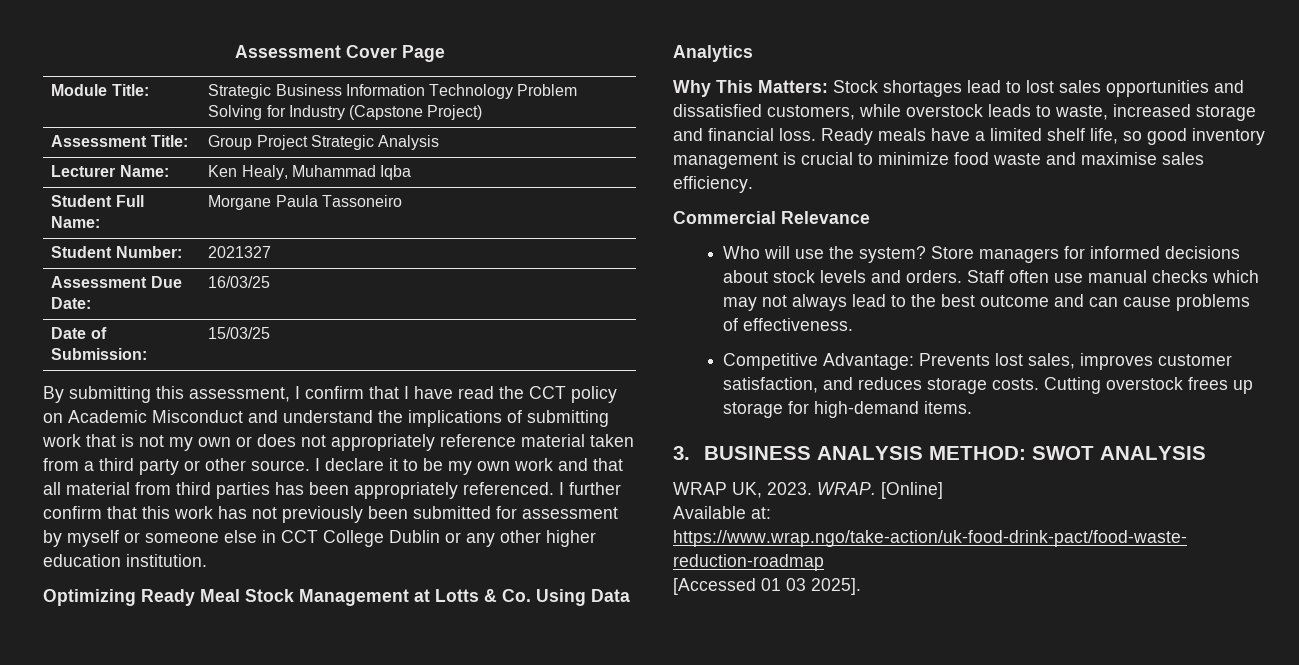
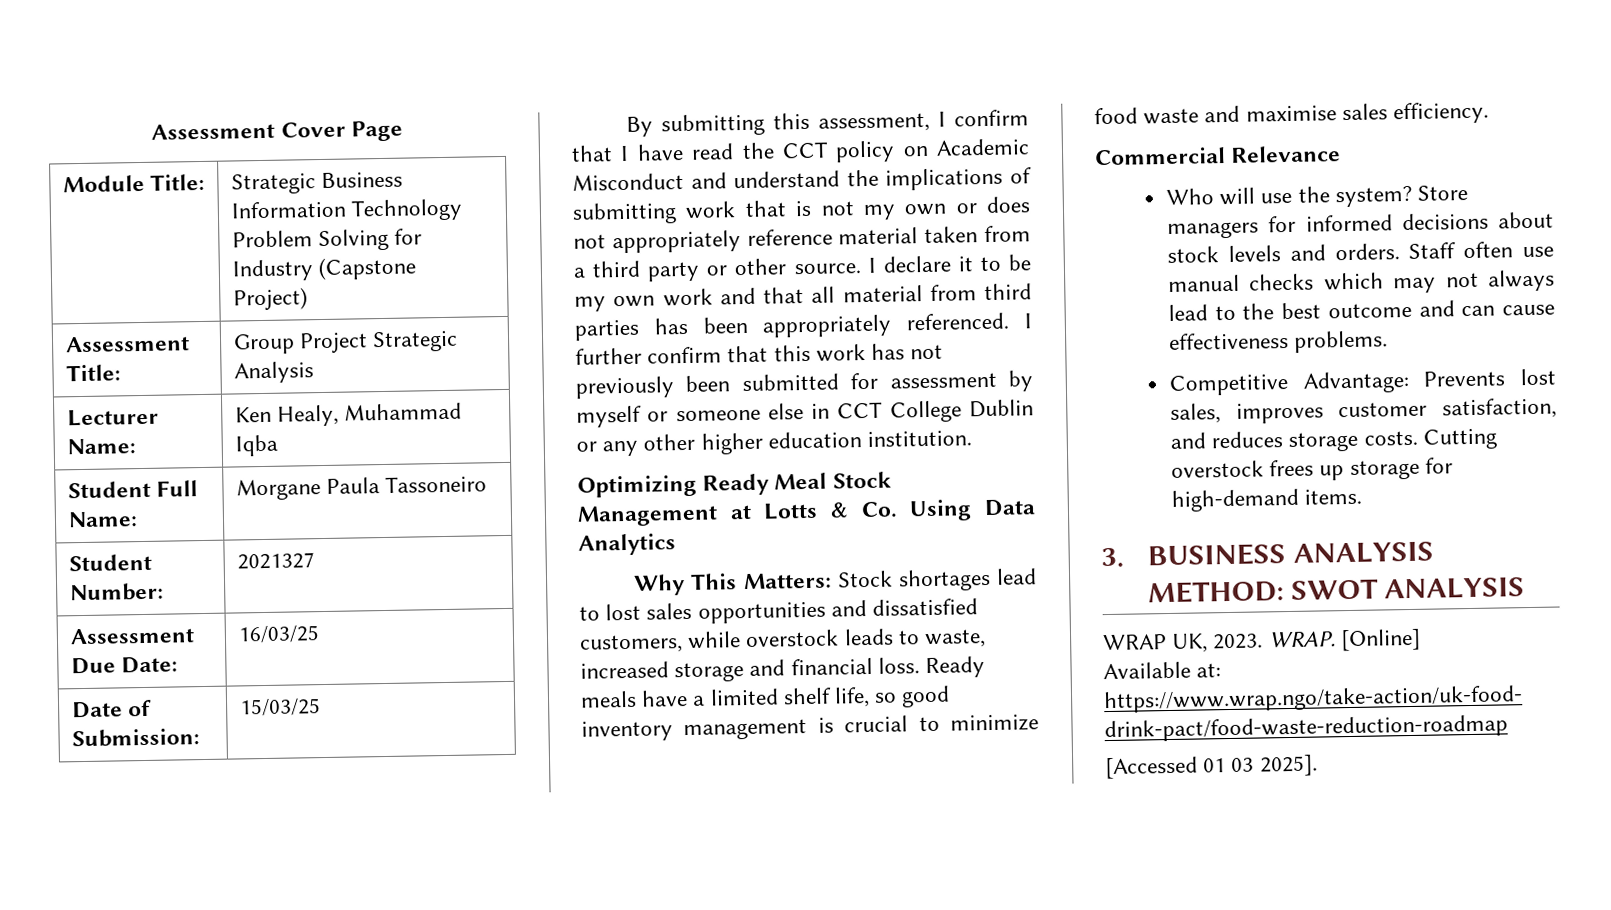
- Staff often use manual checks which may not always lead to the best outcome and can cause problems of effectiveness.
+ Staff often use manual checks which may not always lead to the best outcome and can cause effectiveness problems.

